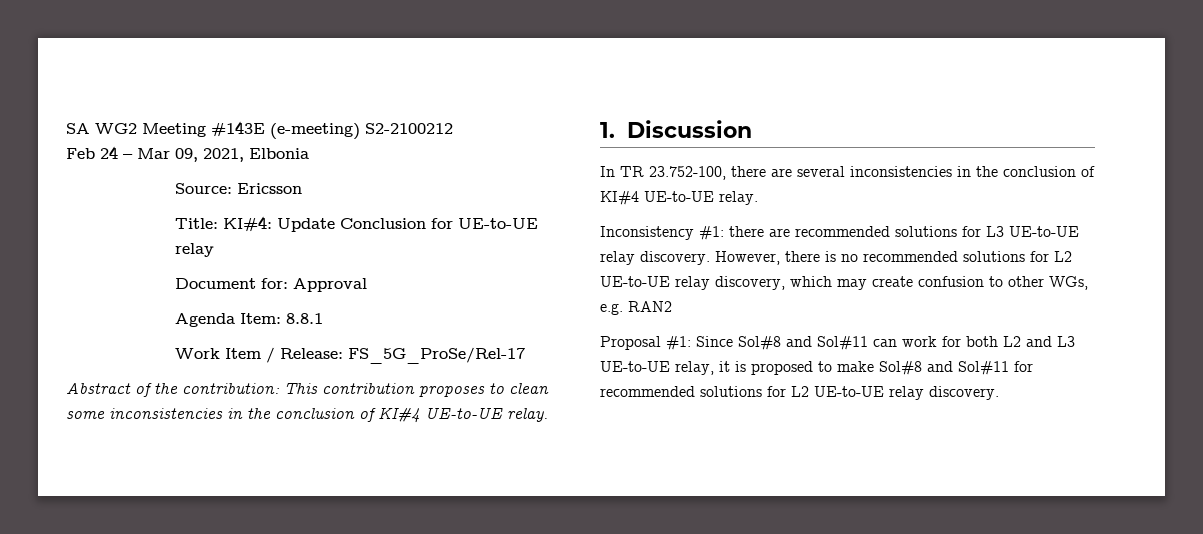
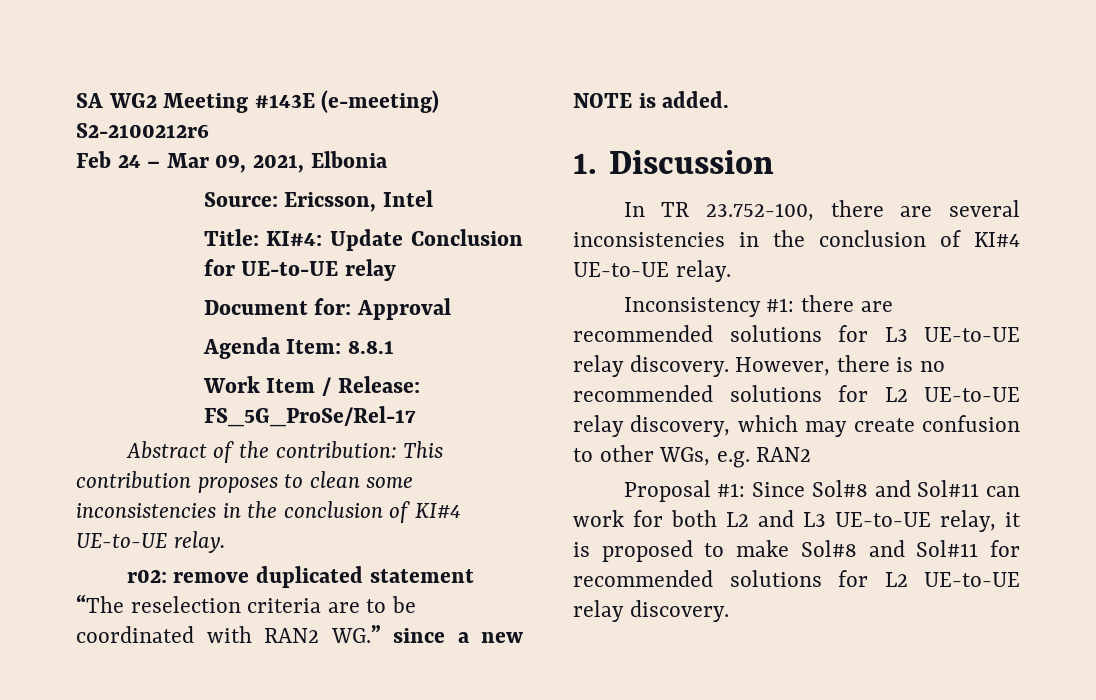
- SA WG2 Meeting #143E (e-meeting) S2-2100212
+ SA WG2 Meeting #143E (e-meeting) S2-2100212r6
- Source: Ericsson
+ Source: Ericsson, Intel
+ r02: remove duplicated statement “The reselection criteria are to be coordinated with RAN2 WG.” since a new NOTE is added.

